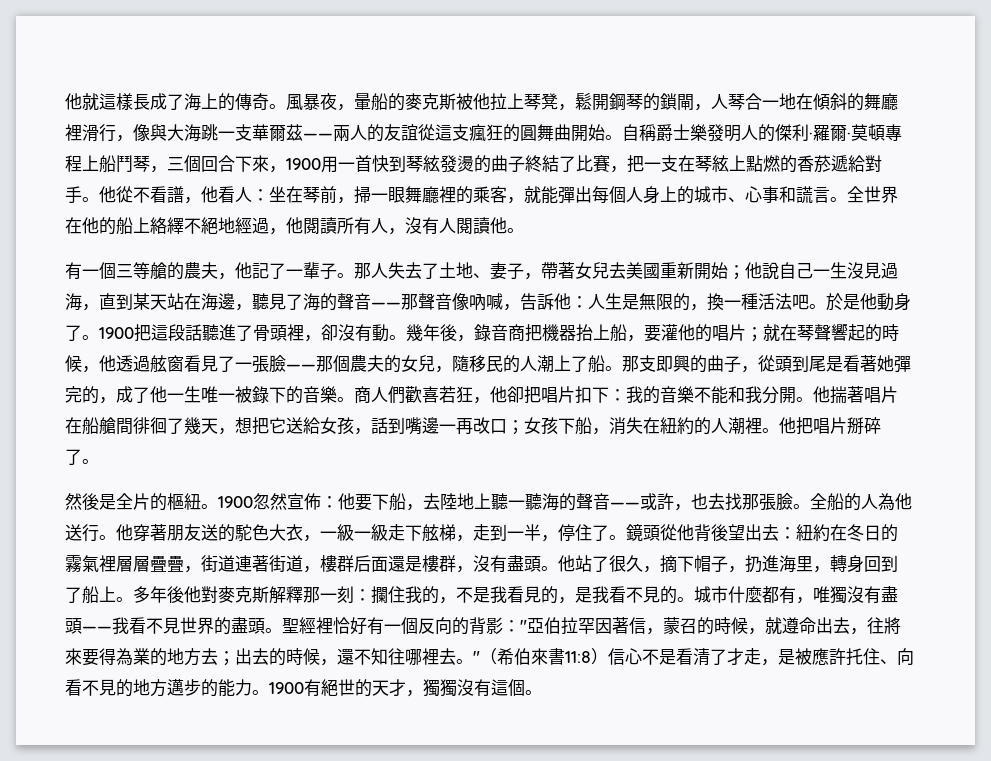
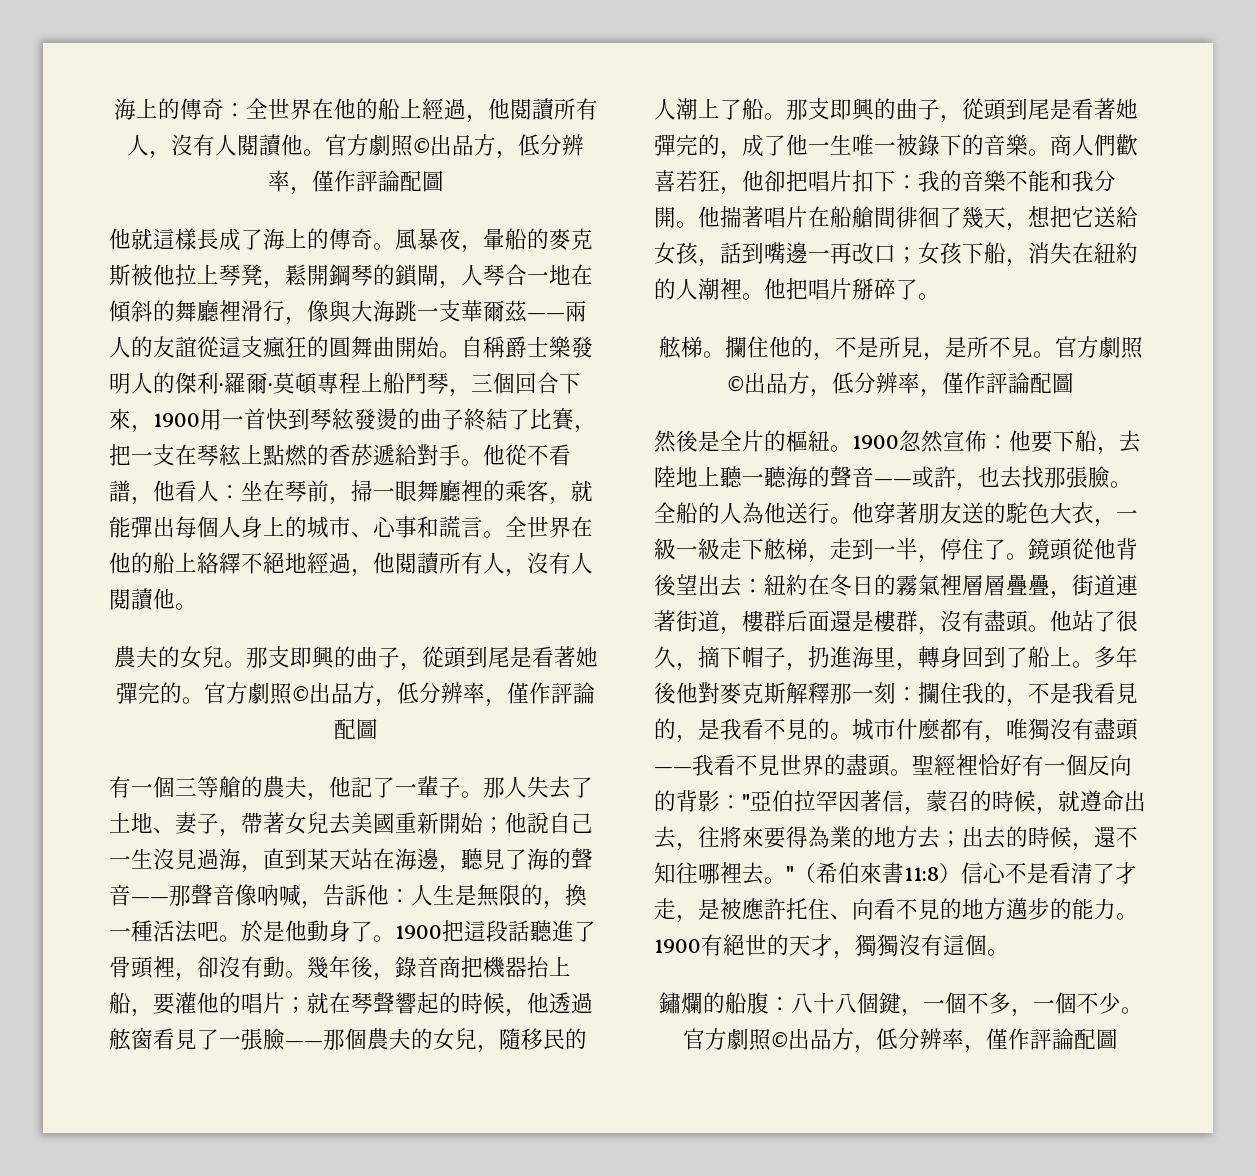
+ 海上的傳奇：全世界在他的船上經過，他閱讀所有人，沒有人閱讀他。官方劇照©出品方，低分辨率，僅作評論配圖
+ 農夫的女兒。那支即興的曲子，從頭到尾是看著她彈完的。官方劇照©出品方，低分辨率，僅作評論配圖
+ 舷梯。攔住他的，不是所見，是所不見。官方劇照©出品方，低分辨率，僅作評論配圖
+ 鏽爛的船腹：八十八個鍵，一個不多，一個不少。官方劇照©出品方，低分辨率，僅作評論配圖

